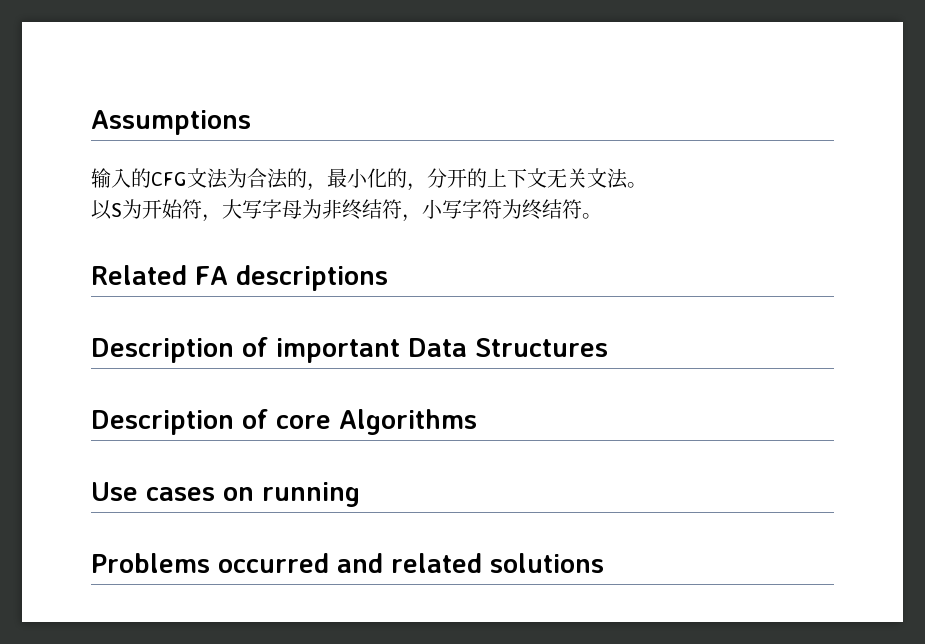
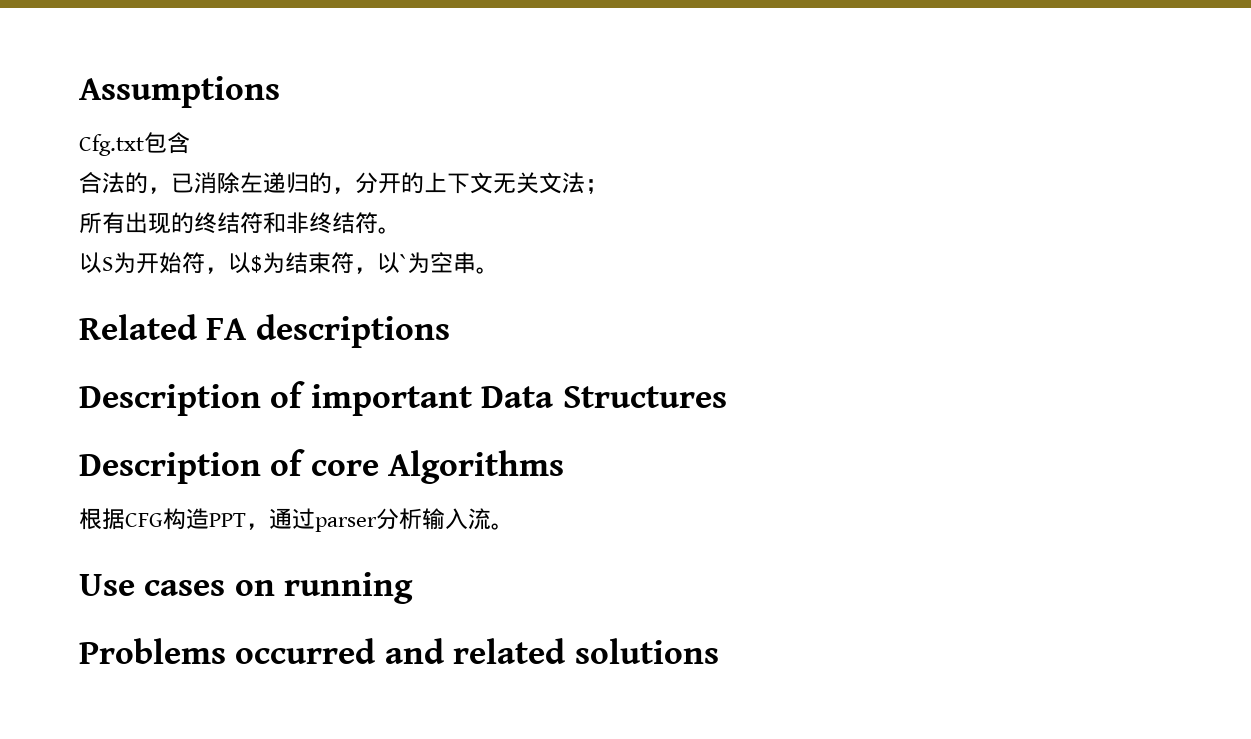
- 输入的CFG文法为合法的，最小化的，分开的上下文无关文法。
+ Cfg.txt包含
+ 合法的，已消除左递归的，分开的上下文无关文法；
+ 所有出现的终结符和非终结符。
- 以S为开始符，大写字母为非终结符，小写字符为终结符。
+ 以S为开始符，以$为结束符，以`为空串。
+ 根据CFG构造PPT，通过parser分析输入流。

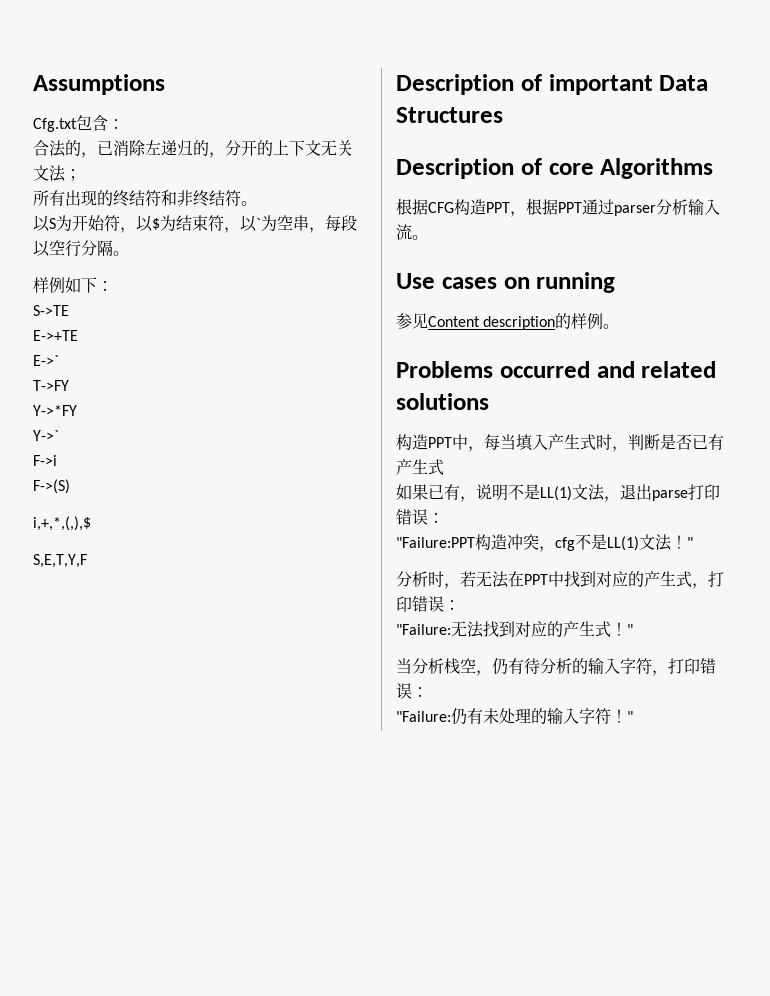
- Cfg.txt包含
+ Cfg.txt包含：
- 以S为开始符，以$为结束符，以`为空串。
- Related FA descriptions
+ 以S为开始符，以$为结束符，以`为空串，每段以空行分隔。
+ 样例如下：
+ S->TE
+ E->+TE
+ E->`
+ T->FY
+ Y->*FY
+ Y->`
+ F->i
+ F->(S)
+ i,+,*,(,),$
+ S,E,T,Y,F
- 根据CFG构造PPT，通过parser分析输入流。
+ 根据CFG构造PPT，根据PPT通过parser分析输入流。
+ 参见Content description的样例。
+ 构造PPT中，每当填入产生式时，判断是否已有产生式
+ 如果已有，说明不是LL(1)文法，退出parse打印错误：
+ "Failure:PPT构造冲突，cfg不是LL(1)文法！"
+ 分析时，若无法在PPT中找到对应的产生式，打印错误：
+ "Failure:无法找到对应的产生式！"
+ 当分析栈空，仍有待分析的输入字符，打印错误：
+ "Failure:仍有未处理的输入字符！"

